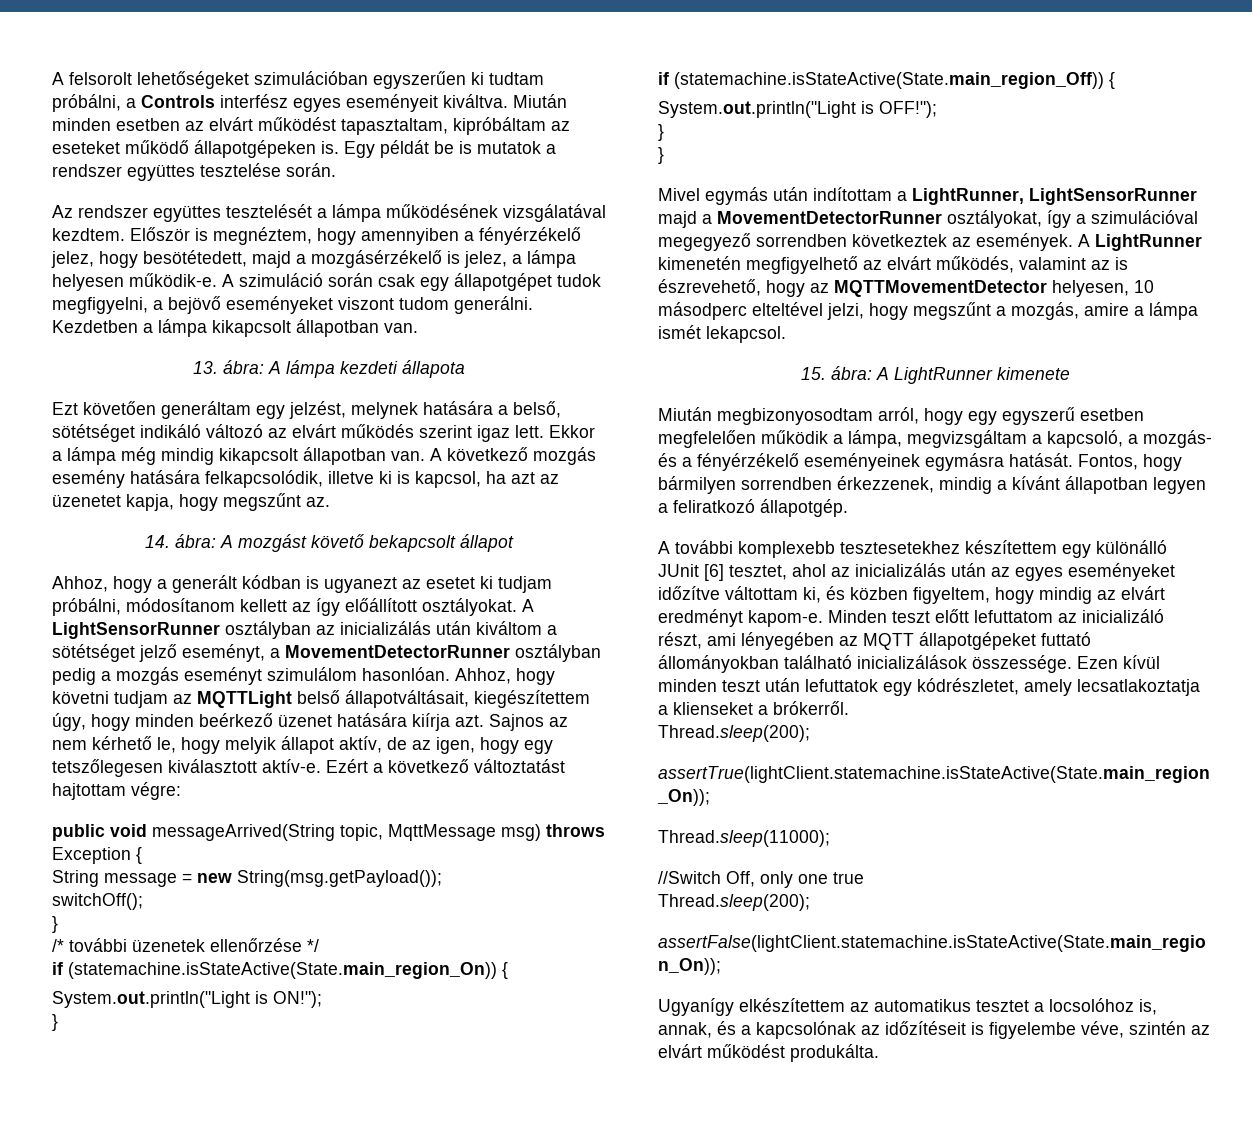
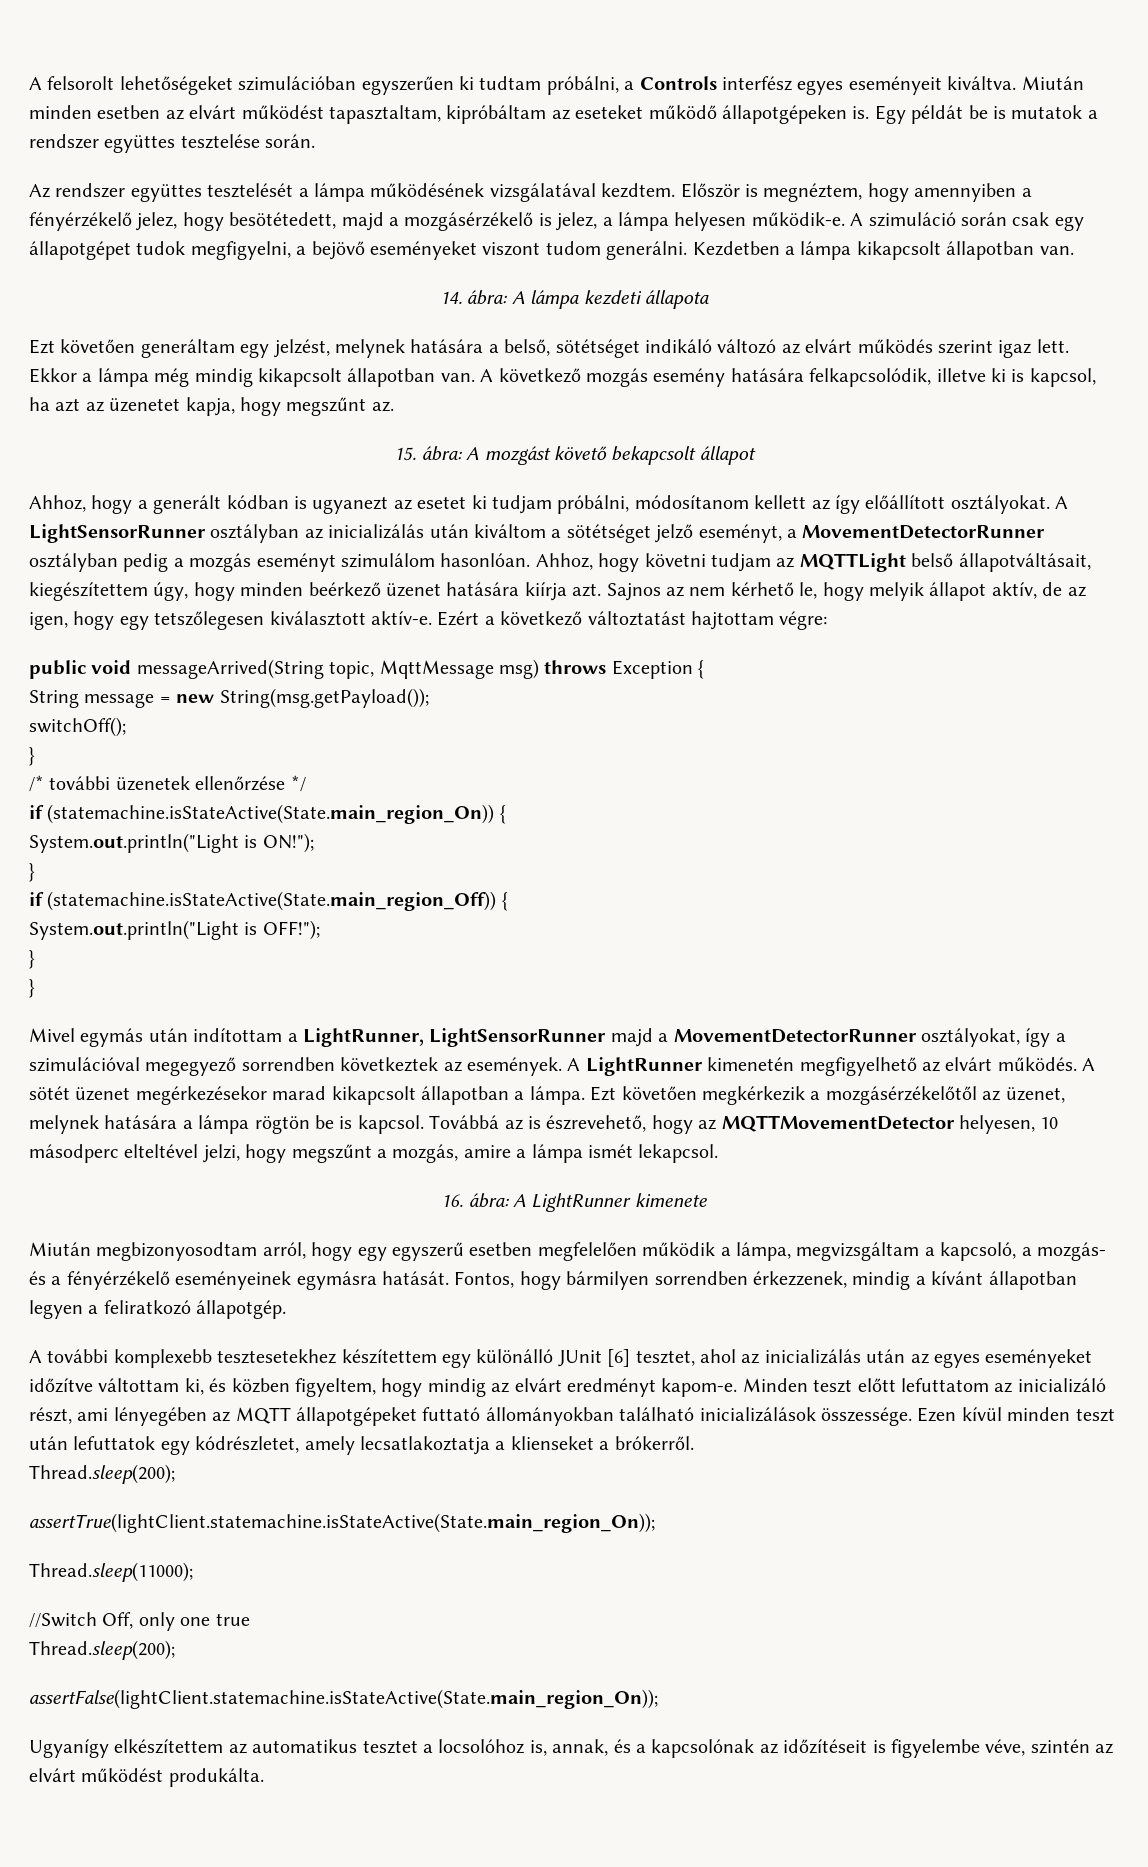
- 13. ábra: A lámpa kezdeti állapota
+ 14. ábra: A lámpa kezdeti állapota
- 14. ábra: A mozgást követő bekapcsolt állapot
+ 15. ábra: A mozgást követő bekapcsolt állapot
- A LightRunner kimenetén megfigyelhető az elvárt működés, valamint az is észrevehető, hogy az MQTTMovementDetector helyesen, 10 másodperc elteltével jelzi, hogy megszűnt a mozgás, amire a lámpa ismét lekapcsol.
+ A LightRunner kimenetén megfigyelhető az elvárt működés. A sötét üzenet megérkezésekor marad kikapcsolt állapotban a lámpa. Ezt követően megkérkezik a mozgásérzékelőtől az üzenet, melynek hatására a lámpa rögtön be is kapcsol. Továbbá az is észrevehető, hogy az MQTTMovementDetector helyesen, 10 másodperc elteltével jelzi, hogy megszűnt a mozgás, amire a lámpa ismét lekapcsol.
- 15. ábra: A LightRunner kimenete
+ 16. ábra: A LightRunner kimenete

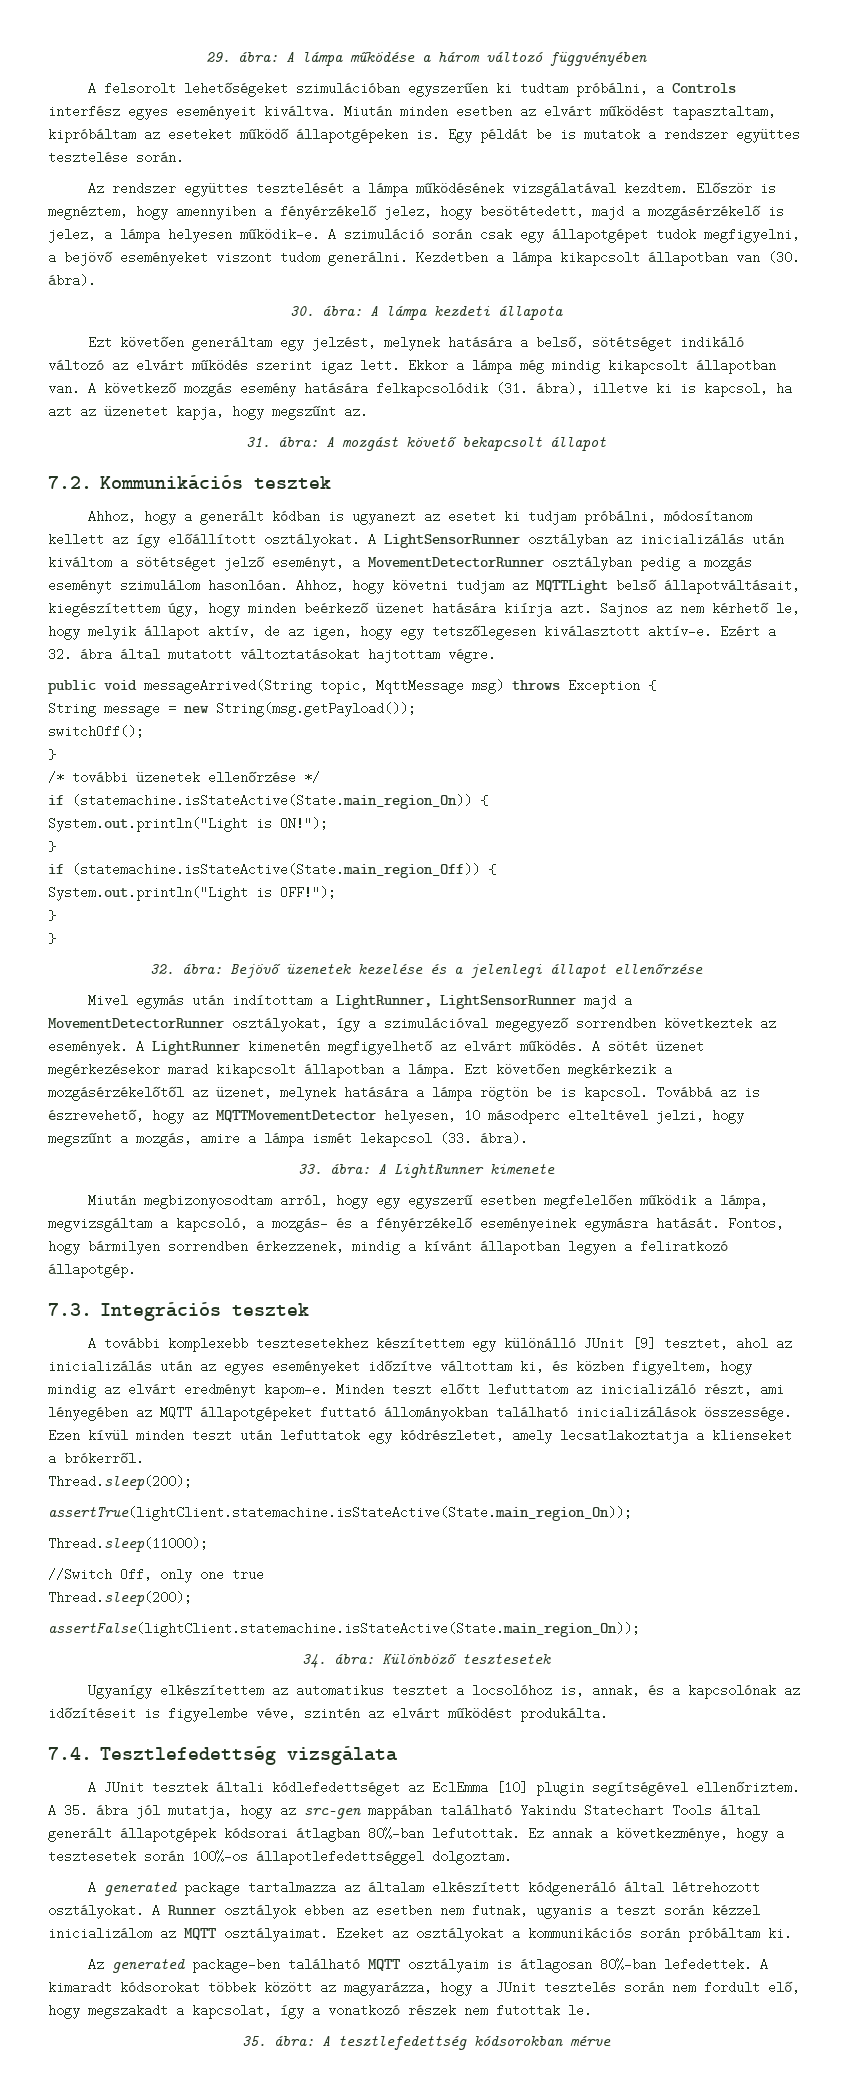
+ 29. ábra: A lámpa működése a három változó függvényében
- Kezdetben a lámpa kikapcsolt állapotban van.
- 14. ábra: A lámpa kezdeti állapota
+ Kezdetben a lámpa kikapcsolt állapotban van (30. ábra).
+ 30. ábra: A lámpa kezdeti állapota
- A következő mozgás esemény hatására felkapcsolódik, illetve ki is kapcsol, ha azt az üzenetet kapja, hogy megszűnt az.
+ A következő mozgás esemény hatására felkapcsolódik (31. ábra), illetve ki is kapcsol, ha azt az üzenetet kapja, hogy megszűnt az.
- 15. ábra: A mozgást követő bekapcsolt állapot
+ 31. ábra: A mozgást követő bekapcsolt állapot
+ 7.2. Kommunikációs tesztek
- Ezért a következő változtatást hajtottam végre:
+ Ezért a 32. ábra által mutatott változtatásokat hajtottam végre.
+ 32. ábra: Bejövő üzenetek kezelése és a jelenlegi állapot ellenőrzése
- Továbbá az is észrevehető, hogy az MQTTMovementDetector helyesen, 10 másodperc elteltével jelzi, hogy megszűnt a mozgás, amire a lámpa ismét lekapcsol.
- 16. ábra: A LightRunner kimenete
+ Továbbá az is észrevehető, hogy az MQTTMovementDetector helyesen, 10 másodperc elteltével jelzi, hogy megszűnt a mozgás, amire a lámpa ismét lekapcsol (33. ábra).
+ 33. ábra: A LightRunner kimenete
+ 7.3. Integrációs tesztek
- A további komplexebb tesztesetekhez készítettem egy különálló JUnit [6] tesztet, ahol az inicializálás után az egyes eseményeket időzítve váltottam ki, és közben figyeltem, hogy mindig az elvárt eredményt kapom-e.
+ A további komplexebb tesztesetekhez készítettem egy különálló JUnit [9] tesztet, ahol az inicializálás után az egyes eseményeket időzítve váltottam ki, és közben figyeltem, hogy mindig az elvárt eredményt kapom-e.
+ 34. ábra: Különböző tesztesetek
+ 7.4. Tesztlefedettség vizsgálata
+ A JUnit tesztek általi kódlefedettséget az EclEmma [10] plugin segítségével ellenőriztem. A 35. ábra jól mutatja, hogy az src-gen mappában található Yakindu Statechart Tools által generált állapotgépek kódsorai átlagban 80%-ban lefutottak. Ez annak a következménye, hogy a tesztesetek során 100%-os állapotlefedettséggel dolgoztam.
+ A generated package tartalmazza az általam elkészített kódgeneráló által létrehozott osztályokat. A Runner osztályok ebben az esetben nem futnak, ugyanis a teszt során kézzel inicializálom az MQTT osztályaimat. Ezeket az osztályokat a kommunikációs során próbáltam ki.
+ Az generated package-ben található MQTT osztályaim is átlagosan 80%-ban lefedettek. A kimaradt kódsorokat többek között az magyarázza, hogy a JUnit tesztelés során nem fordult elő, hogy megszakadt a kapcsolat, így a vonatkozó részek nem futottak le.
+ 35. ábra: A tesztlefedettség kódsorokban mérve

